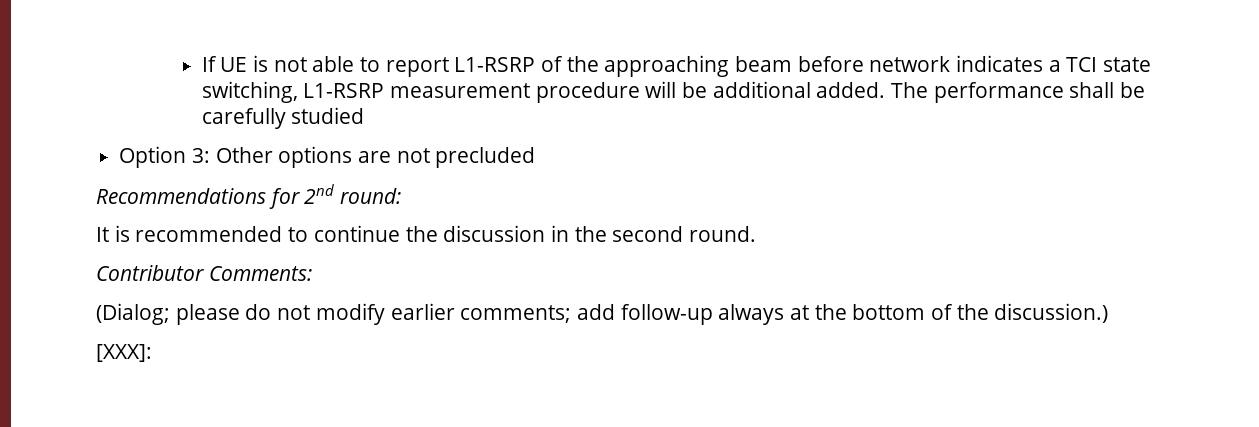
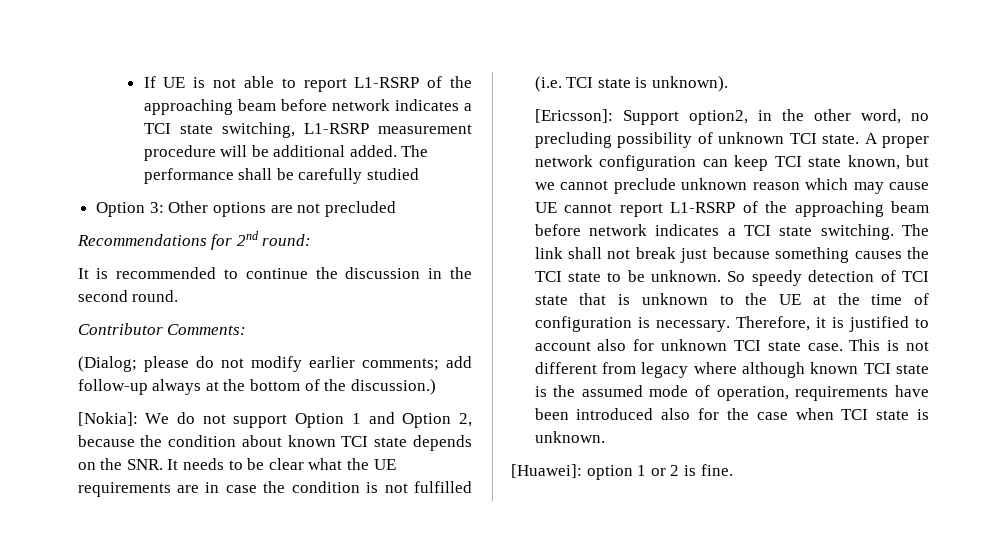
- [XXX]:
+ [Nokia]: We do not support Option 1 and Option 2, because the condition about known TCI state depends on the SNR. It needs to be clear what the UE requirements are in case the condition is not fulfilled (i.e. TCI state is unknown).
+ [Ericsson]: Support option2, in the other word, no precluding possibility of unknown TCI state. A proper network configuration can keep TCI state known, but we cannot preclude unknown reason which may cause UE cannot report L1-RSRP of the approaching beam before network indicates a TCI state switching. The link shall not break just because something causes the TCI state to be unknown. So speedy detection of TCI state that is unknown to the UE at the time of configuration is necessary. Therefore, it is justified to account also for unknown TCI state case. This is not different from legacy where although known TCI state is the assumed mode of operation, requirements have been introduced also for the case when TCI state is unknown.
+ [Huawei]: option 1 or 2 is fine.

